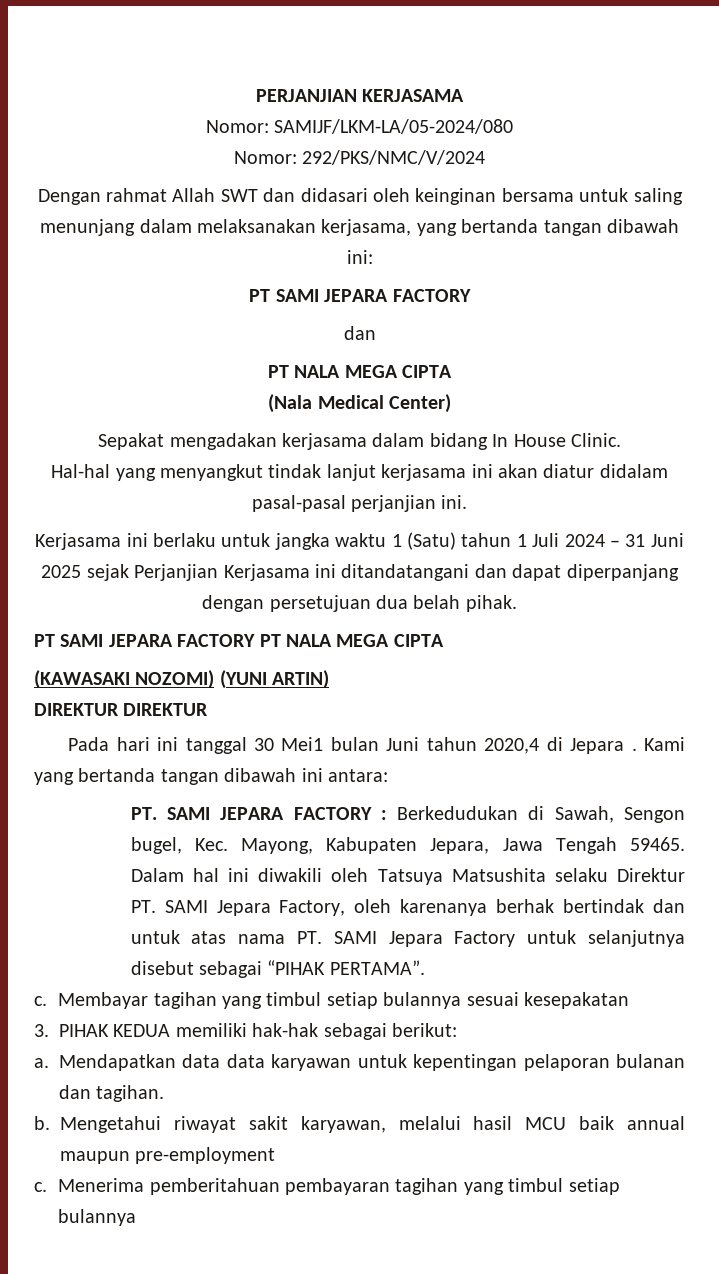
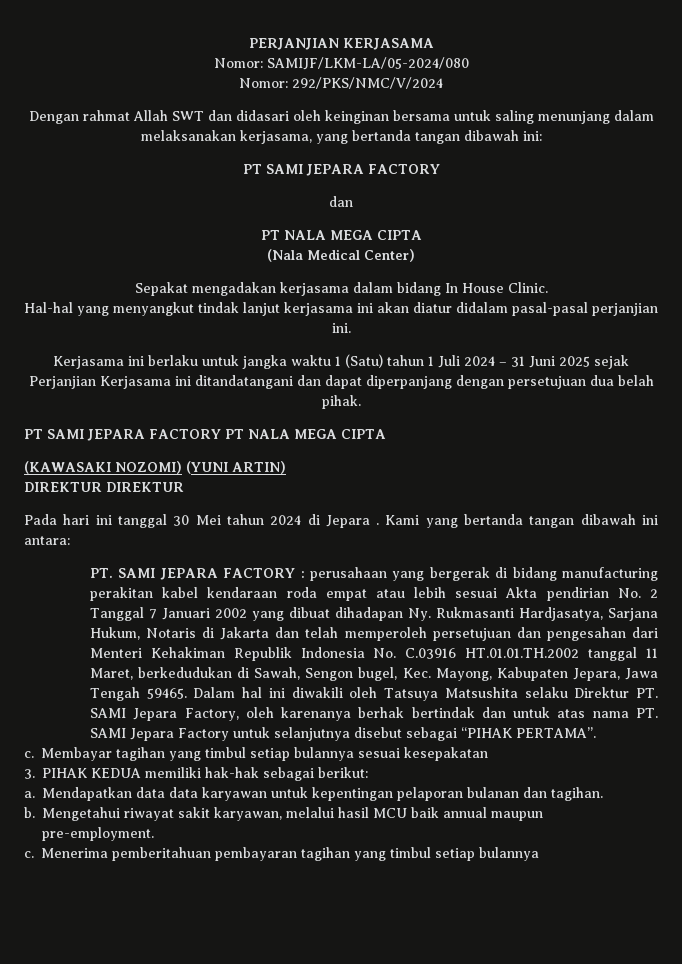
- Pada hari ini tanggal 30 Mei1 bulan Juni tahun 2020,4 di Jepara .
+ Pada hari ini tanggal 30 Mei tahun 2024 di Jepara .
- PT. SAMI JEPARA FACTORY : Berkedudukan di Sawah, Sengon bugel, Kec. Mayong, Kabupaten Jepara, Jawa Tengah 59465.
+ PT. SAMI JEPARA FACTORY : perusahaan yang bergerak di bidang manufacturing perakitan kabel kendaraan roda empat atau lebih sesuai Akta pendirian No. 2 Tanggal 7 Januari 2002 yang dibuat dihadapan Ny. Rukmasanti Hardjasatya, Sarjana Hukum, Notaris di Jakarta dan telah memperoleh persetujuan dan pengesahan dari Menteri Kehakiman Republik Indonesia No. C.03916 HT.01.01.TH.2002 tanggal 11 Maret, berkedudukan di Sawah, Sengon bugel, Kec. Mayong, Kabupaten Jepara, Jawa Tengah 59465.
- Mengetahui riwayat sakit karyawan, melalui hasil MCU baik annual maupun pre-employment
+ Mengetahui riwayat sakit karyawan, melalui hasil MCU baik annual maupun pre-employment.

